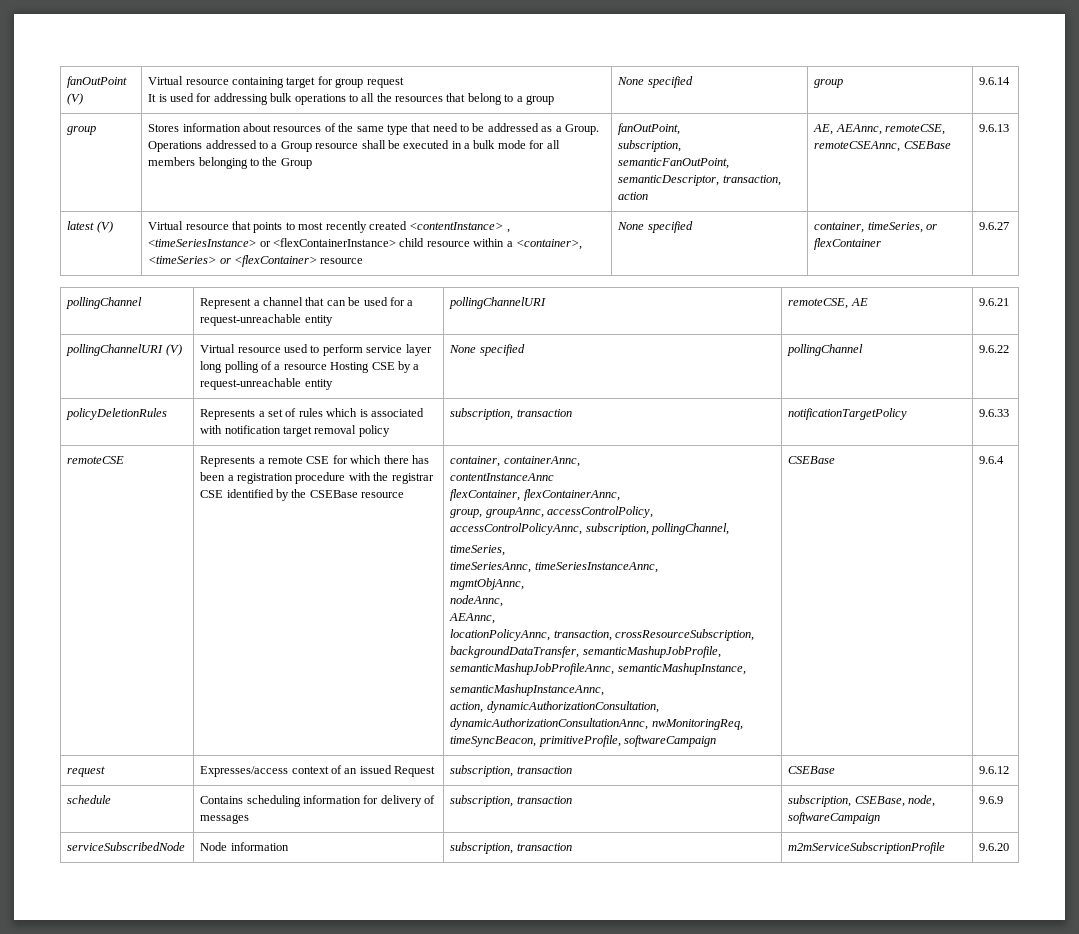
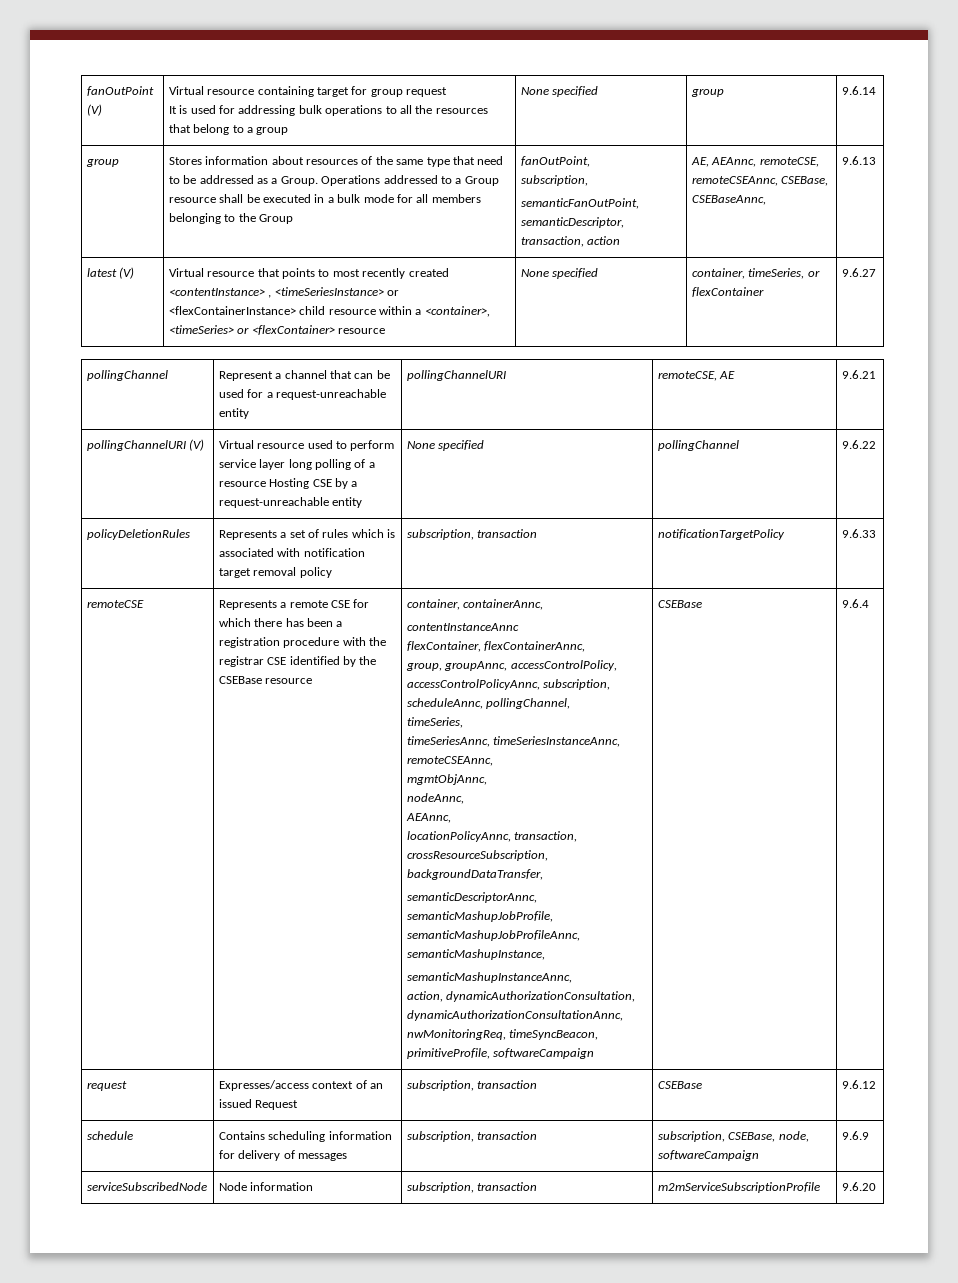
- AE, AEAnnc, remoteCSE, remoteCSEAnnc, CSEBase
+ AE, AEAnnc, remoteCSE, remoteCSEAnnc, CSEBase, CSEBaseAnnc,
- group, groupAnnc, accessControlPolicy, accessControlPolicyAnnc, subscription, pollingChannel,
+ group, groupAnnc, accessControlPolicy, accessControlPolicyAnnc, subscription, scheduleAnnc, pollingChannel,
- timeSeriesAnnc, timeSeriesInstanceAnnc,
+ timeSeriesAnnc, timeSeriesInstanceAnnc, remoteCSEAnnc,
- locationPolicyAnnc, transaction, crossResourceSubscription, backgroundDataTransfer, semanticMashupJobProfile, semanticMashupJobProfileAnnc, semanticMashupInstance,
+ locationPolicyAnnc, transaction, crossResourceSubscription, backgroundDataTransfer,
+ semanticDescriptorAnnc, semanticMashupJobProfile, semanticMashupJobProfileAnnc, semanticMashupInstance,

